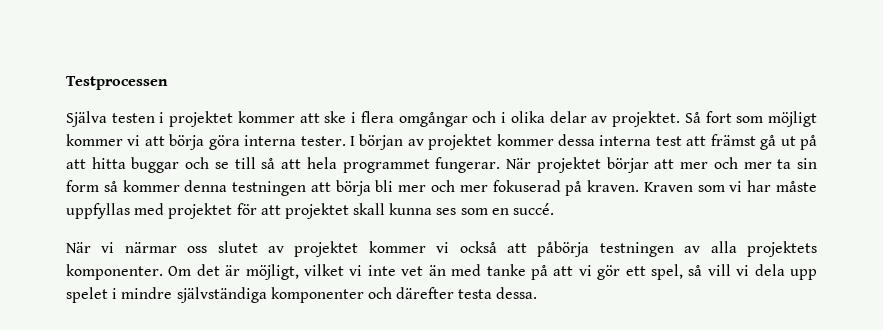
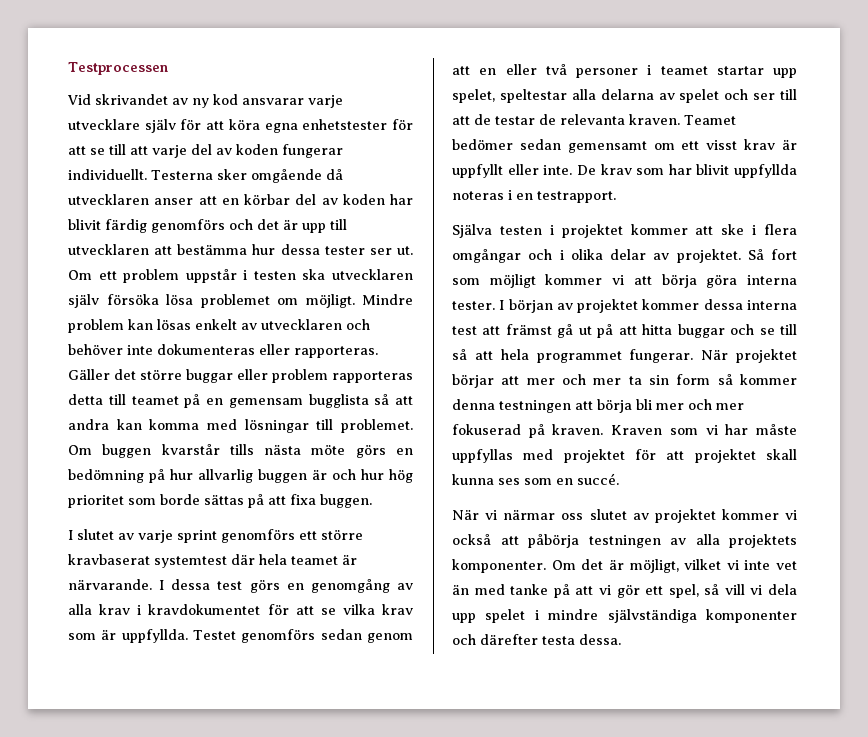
+ Vid skrivandet av ny kod ansvarar varje utvecklare själv för att köra egna enhetstester för att se till att varje del av koden fungerar individuellt. Testerna sker omgående då utvecklaren anser att en körbar del av koden har blivit färdig genomförs och det är upp till utvecklaren att bestämma hur dessa tester ser ut. Om ett problem uppstår i testen ska utvecklaren själv försöka lösa problemet om möjligt. Mindre problem kan lösas enkelt av utvecklaren och behöver inte dokumenteras eller rapporteras. Gäller det större buggar eller problem rapporteras detta till teamet på en gemensam bugglista så att andra kan komma med lösningar till problemet. Om buggen kvarstår tills nästa möte görs en bedömning på hur allvarlig buggen är och hur hög prioritet som borde sättas på att fixa buggen.
+ I slutet av varje sprint genomförs ett större kravbaserat systemtest där hela teamet är närvarande. I dessa test görs en genomgång av alla krav i kravdokumentet för att se vilka krav som är uppfyllda. Testet genomförs sedan genom att en eller två personer i teamet startar upp spelet, speltestar alla delarna av spelet och ser till att de testar de relevanta kraven. Teamet bedömer sedan gemensamt om ett visst krav är uppfyllt eller inte. De krav som har blivit uppfyllda noteras i en testrapport.

